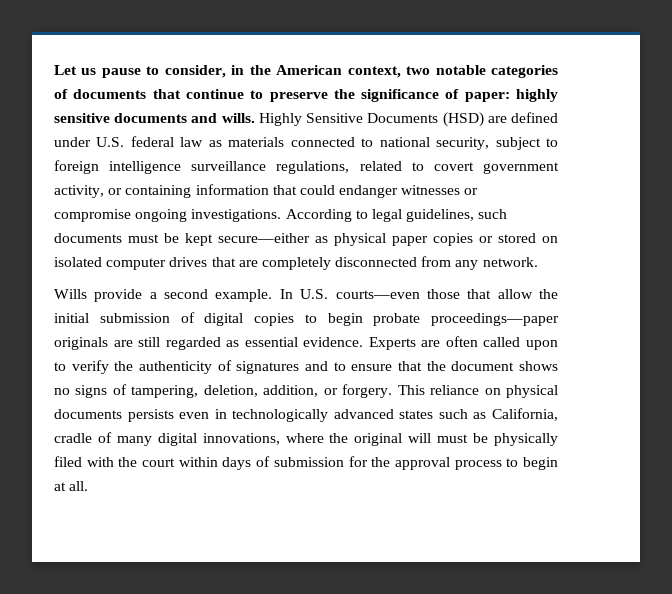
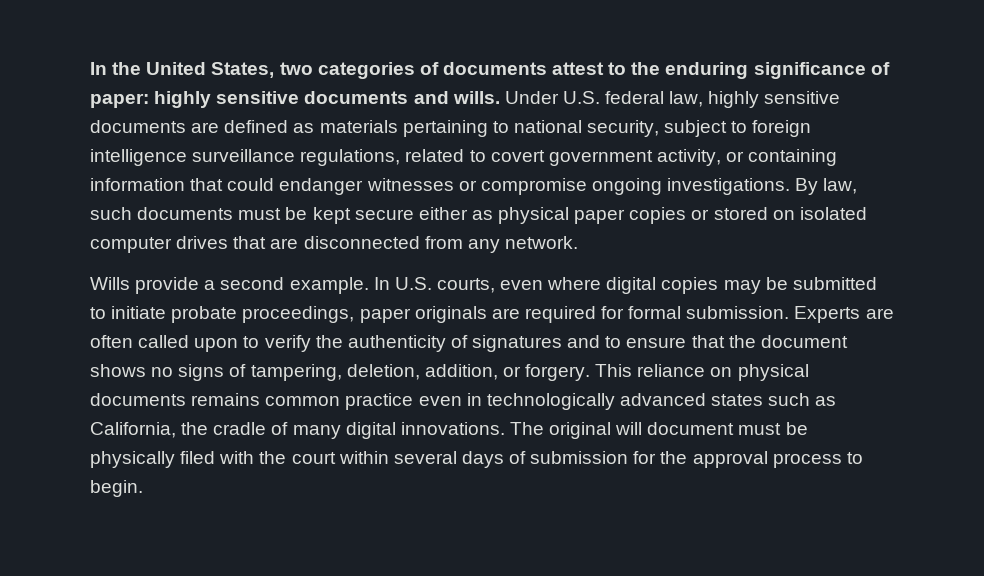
- Let us pause to consider, in the American context, two notable categories of documents that continue to preserve the significance of paper: highly sensitive documents and wills.
+ In the United States, two categories of documents attest to the enduring significance of paper: highly sensitive documents and wills.
- Highly Sensitive Documents (HSD) are defined under U.S. federal law as materials connected to national security, subject to foreign intelligence surveillance regulations, related to covert government activity, or containing information that could endanger witnesses or compromise ongoing investigations.
+ Under U.S. federal law, highly sensitive documents are defined as materials pertaining to national security, subject to foreign intelligence surveillance regulations, related to covert government activity, or containing information that could endanger witnesses or compromise ongoing investigations.
- According to legal guidelines, such documents must be kept secure—either as physical paper copies or stored on isolated computer drives that are completely disconnected from any network.
+ By law, such documents must be kept secure either as physical paper copies or stored on isolated computer drives that are disconnected from any network.
- In U.S. courts—even those that allow the initial submission of digital copies to begin probate proceedings—paper originals are still regarded as essential evidence.
+ In U.S. courts, even where digital copies may be submitted to initiate probate proceedings, paper originals are required for formal submission.
- This reliance on physical documents persists even in technologically advanced states such as California, cradle of many digital innovations, where the original will must be physically filed with the court within days of submission for the approval process to begin at all.
+ This reliance on physical documents remains common practice even in technologically advanced states such as California, the cradle of many digital innovations. The original will document must be physically filed with the court within several days of submission for the approval process to begin.

